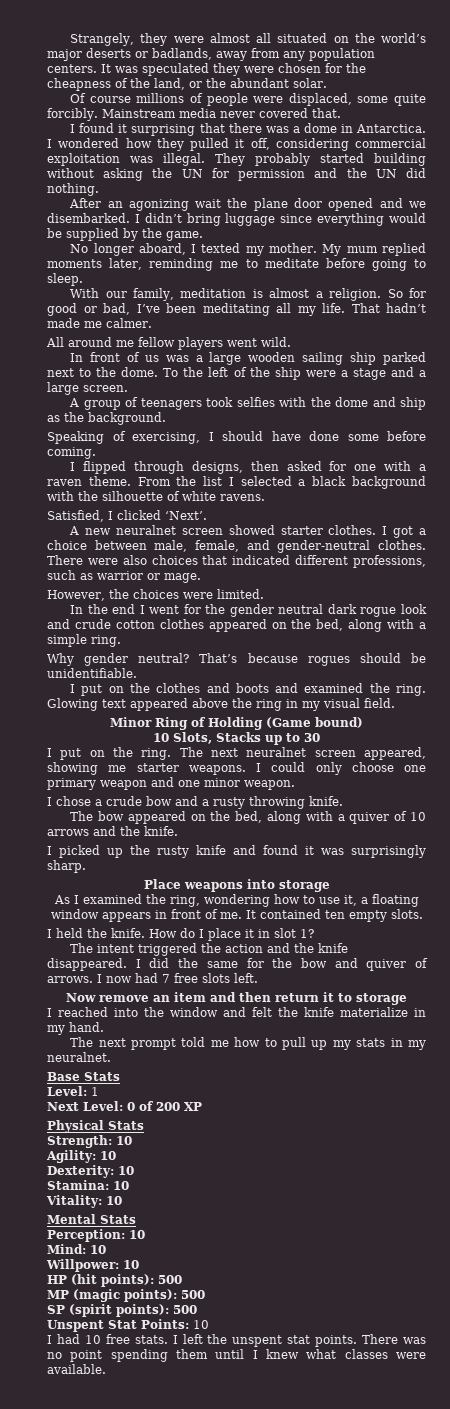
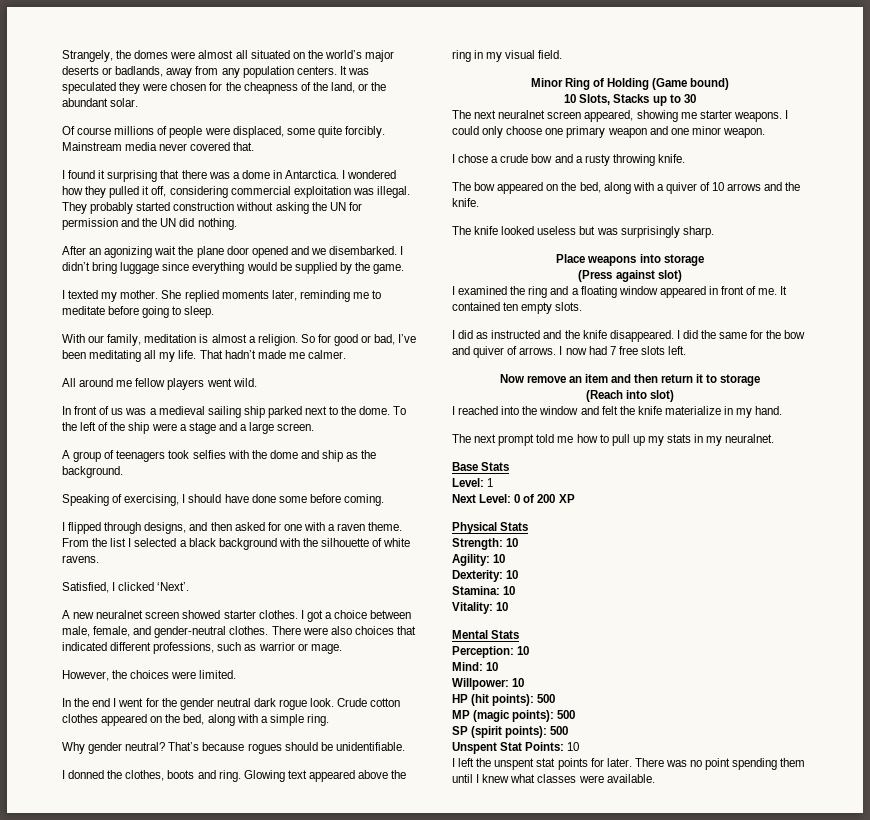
- Strangely, they were almost all situated on the world’s major deserts or badlands, away from any population centers.
+ Strangely, the domes were almost all situated on the world’s major deserts or badlands, away from any population centers.
- They probably started building without asking the UN for permission and the UN did nothing.
+ They probably started construction without asking the UN for permission and the UN did nothing.
- No longer aboard, I texted my mother.
+ I texted my mother.
- My mum replied moments later, reminding me to meditate before going to sleep.
+ She replied moments later, reminding me to meditate before going to sleep.
- In front of us was a large wooden sailing ship parked next to the dome.
+ In front of us was a medieval sailing ship parked next to the dome.
- I flipped through designs, then asked for one with a raven theme.
+ I flipped through designs, and then asked for one with a raven theme.
- In the end I went for the gender neutral dark rogue look and crude cotton clothes appeared on the bed, along with a simple ring.
+ In the end I went for the gender neutral dark rogue look. Crude cotton clothes appeared on the bed, along with a simple ring.
- I put on the clothes and boots and examined the ring.
+ I donned the clothes, boots and ring.
- I put on the ring.
- I picked up the rusty knife and found it was surprisingly sharp.
+ The knife looked useless but was surprisingly sharp.
- As I examined the ring, wondering how to use it, a floating window appears in front of me.
+ (Press against slot)
+ I examined the ring and a floating window appeared in front of me.
- I held the knife. How do I place it in slot 1?
- The intent triggered the action and the knife disappeared.
+ I did as instructed and the knife disappeared.
+ (Reach into slot)
- I had 10 free stats. I left the unspent stat points.
+ I left the unspent stat points for later.

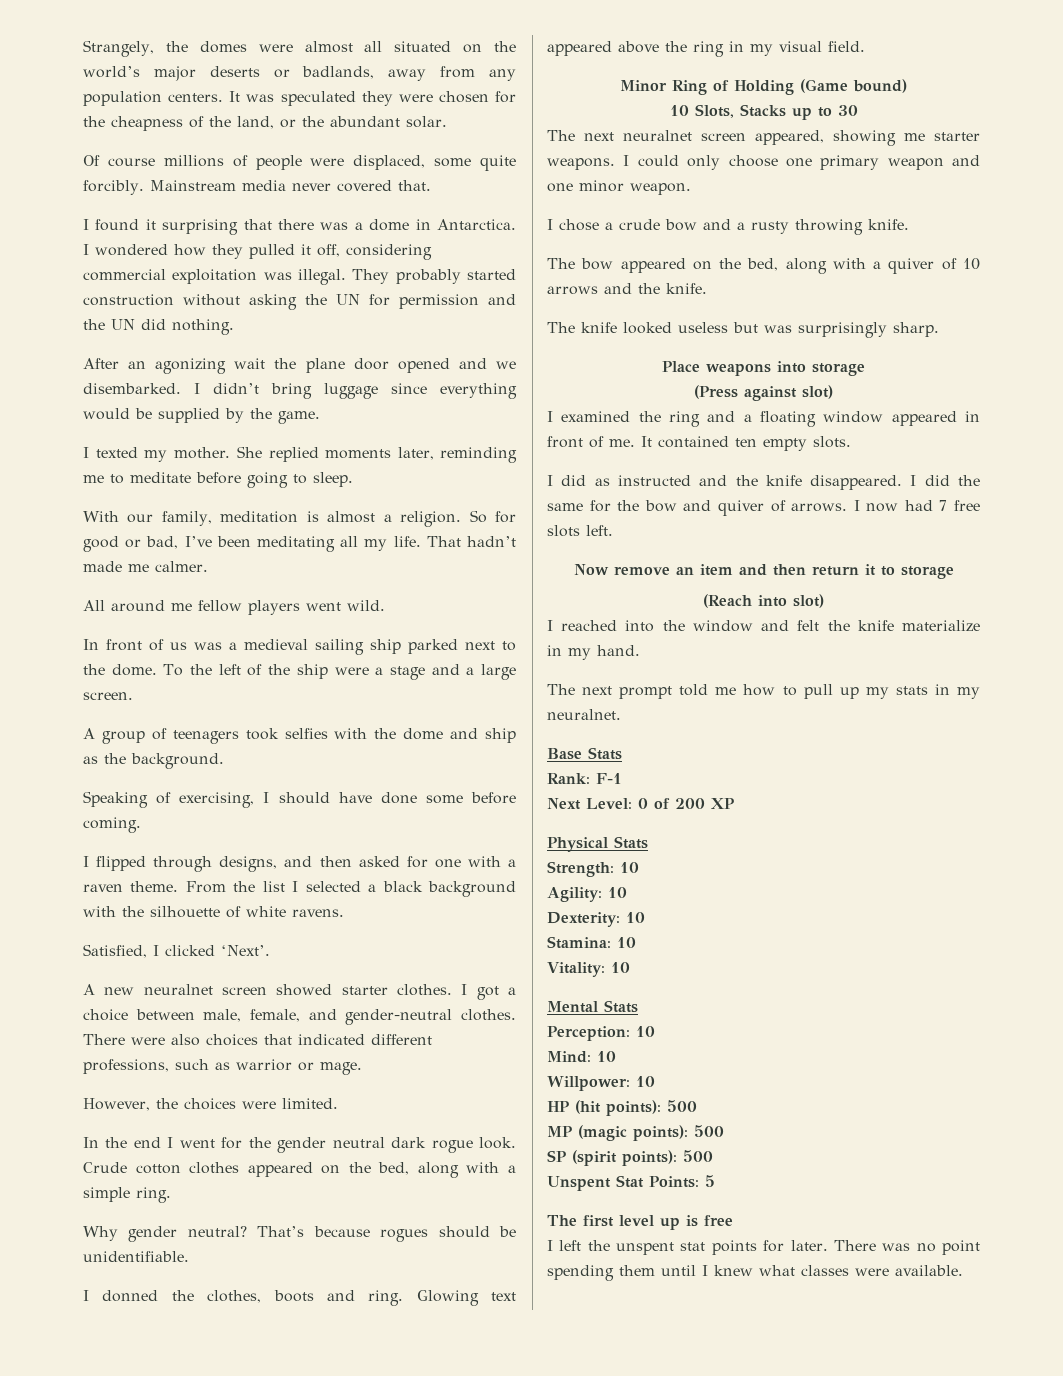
- Level: 1
+ Rank: F-1
- Unspent Stat Points: 10
+ Unspent Stat Points: 5
+ The first level up is free

